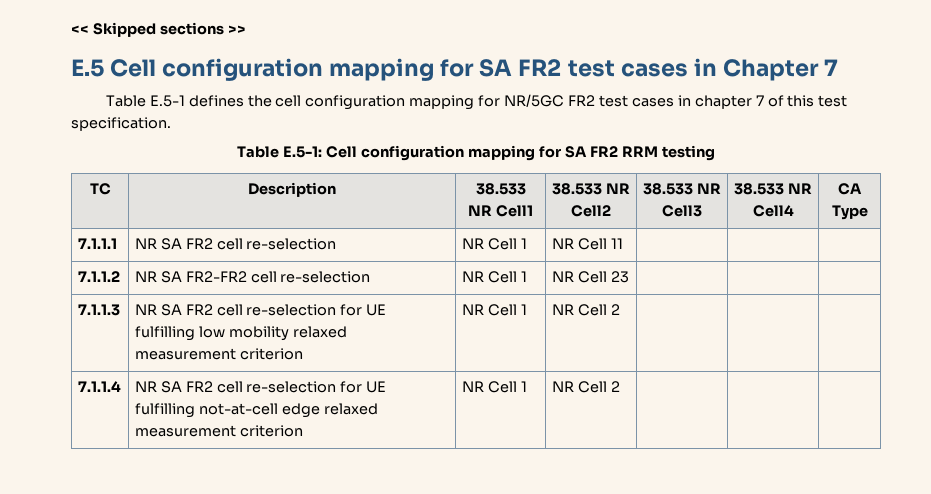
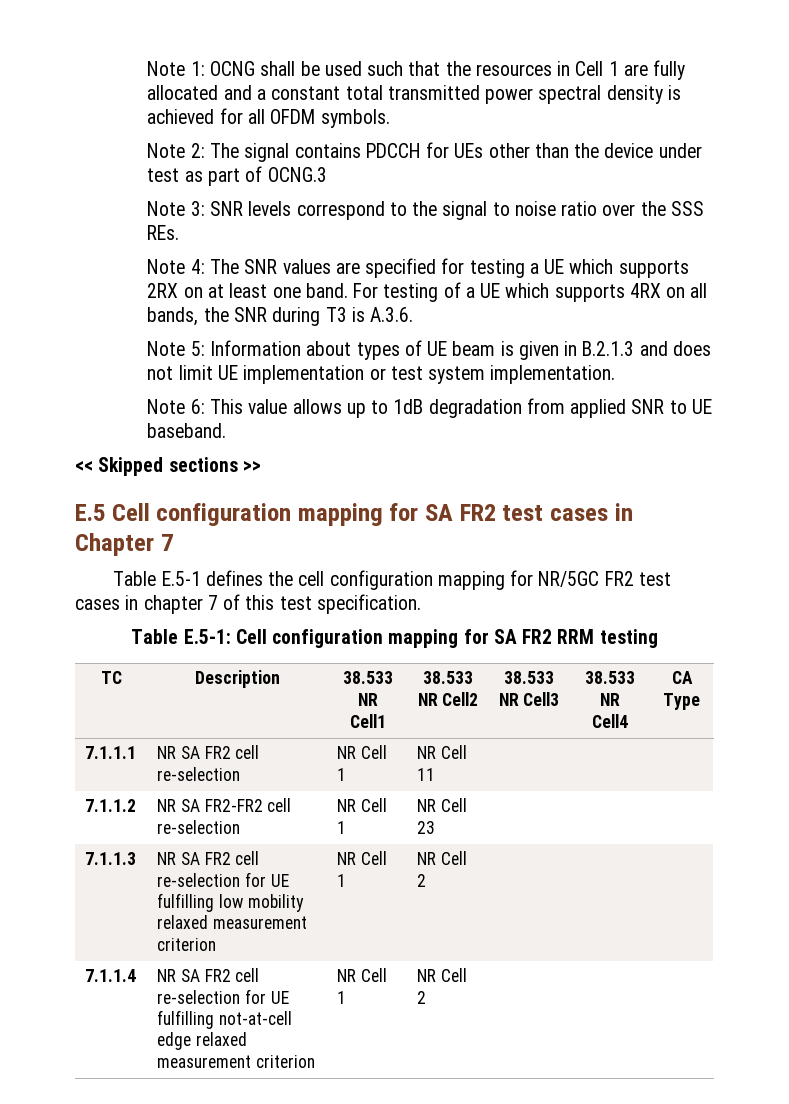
+ Note 1: OCNG shall be used such that the resources in Cell 1 are fully allocated and a constant total transmitted power spectral density is achieved for all OFDM symbols.
+ Note 2: The signal contains PDCCH for UEs other than the device under test as part of OCNG.3
+ Note 3: SNR levels correspond to the signal to noise ratio over the SSS REs.
+ Note 4: The SNR values are specified for testing a UE which supports 2RX on at least one band. For testing of a UE which supports 4RX on all bands, the SNR during T3 is A.3.6.
+ Note 5: Information about types of UE beam is given in B.2.1.3 and does not limit UE implementation or test system implementation.
+ Note 6: This value allows up to 1dB degradation from applied SNR to UE baseband.

